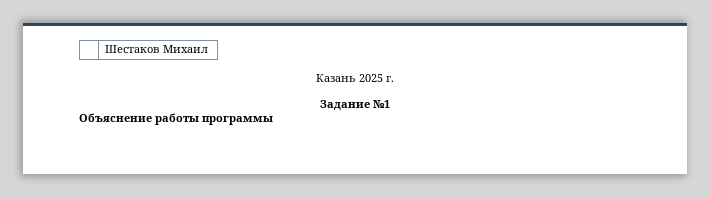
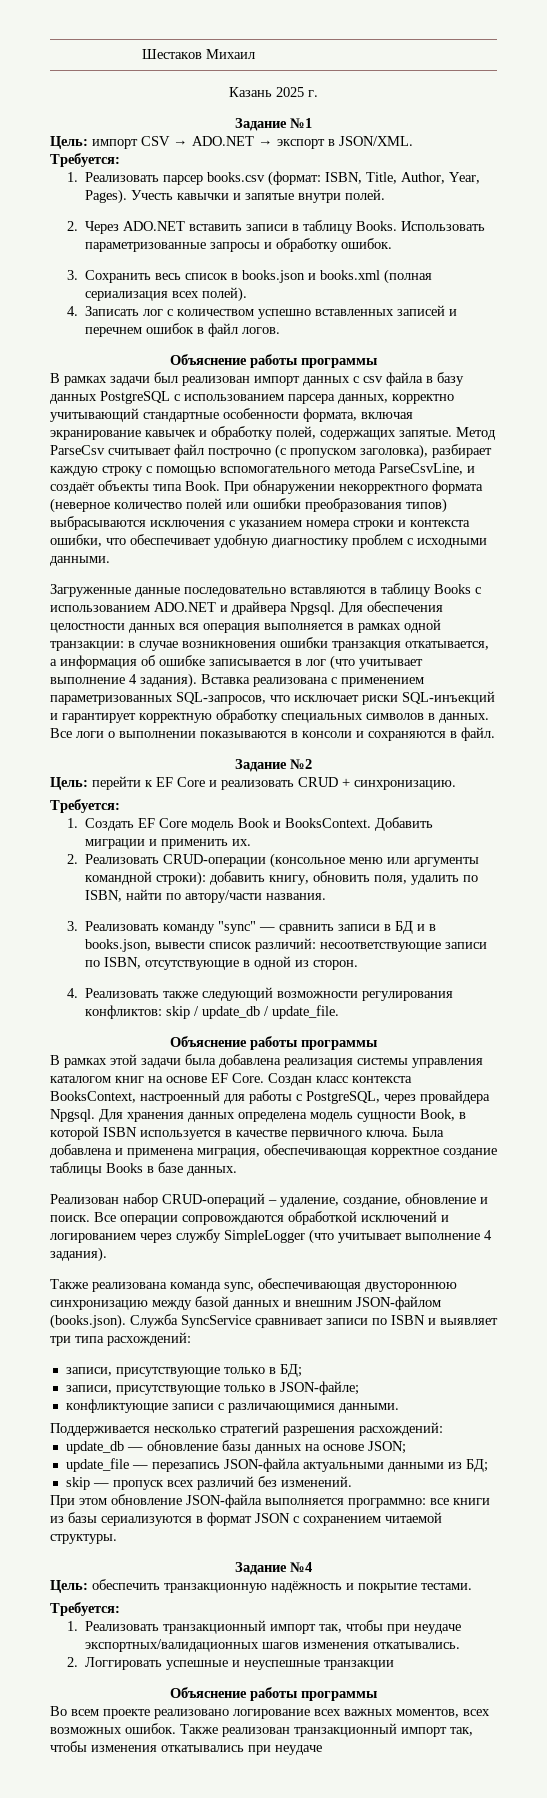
+ Цель: импорт CSV → ADO.NET → экспорт в JSON/XML.
+ Требуется:
+ 1. Реализовать парсер books.csv (формат: ISBN, Title, Author, Year, Pages). Учесть кавычки и запятые внутри полей.
+ 2. Через ADO.NET вставить записи в таблицу Books. Использовать параметризованные запросы и обработку ошибок.
+ 3. Сохранить весь список в books.json и books.xml (полная сериализация всех полей).
+ 4. Записать лог с количеством успешно вставленных записей и перечнем ошибок в файл логов.
  Объяснение работы программы
+ В рамках задачи был реализован импорт данных с csv файла в базу данных PostgreSQL с использованием парсера данных, корректно учитывающий стандартные особенности формата, включая экранирование кавычек и обработку полей, содержащих запятые. Метод ParseCsv считывает файл построчно (с пропуском заголовка), разбирает каждую строку с помощью вспомогательного метода ParseCsvLine, и создаёт объекты типа Book. При обнаружении некорректного формата (неверное количество полей или ошибки преобразования типов) выбрасываются исключения с указанием номера строки и контекста ошибки, что обеспечивает удобную диагностику проблем с исходными данными.
+ Загруженные данные последовательно вставляются в таблицу Books с использованием ADO.NET и драйвера Npgsql. Для обеспечения целостности данных вся операция выполняется в рамках одной транзакции: в случае возникновения ошибки транзакция откатывается, а информация об ошибке записывается в лог (что учитывает выполнение 4 задания). Вставка реализована с применением параметризованных SQL-запросов, что исключает риски SQL-инъекций и гарантирует корректную обработку специальных символов в данных. Все логи о выполнении показываются в консоли и сохраняются в файл.
+ Задание №2
+ Цель: перейти к EF Core и реализовать CRUD + синхронизацию.
+ Требуется:
+ 1. Создать EF Core модель Book и BooksContext. Добавить миграции и применить их.
+ 2. Реализовать CRUD-операции (консольное меню или аргументы командной строки): добавить книгу, обновить поля, удалить по ISBN, найти по автору/части названия.
+ 3. Реализовать команду "sync" — сравнить записи в БД и в books.json, вывести список различий: несоответствующие записи по ISBN, отсутствующие в одной из сторон.
+ 4. Реализовать также следующий возможности регулирования конфликтов: skip / update_db / update_file.
+ Объяснение работы программы
+ В рамках этой задачи была добавлена реализация системы управления каталогом книг на основе EF Core. Создан класс контекста BooksContext, настроенный для работы с PostgreSQL, через провайдера Npgsql. Для хранения данных определена модель сущности Book, в которой ISBN используется в качестве первичного ключа. Была добавлена и применена миграция, обеспечивающая корректное создание таблицы Books в базе данных.
+ Реализован набор CRUD-операций – удаление, создание, обновление и поиск. Все операции сопровождаются обработкой исключений и логированием через службу SimpleLogger (что учитывает выполнение 4 задания).
+ Также реализована команда sync, обеспечивающая двустороннюю синхронизацию между базой данных и внешним JSON-файлом (books.json). Служба SyncService сравнивает записи по ISBN и выявляет три типа расхождений:
+ записи, присутствующие только в БД;
+ записи, присутствующие только в JSON-файле;
+ конфликтующие записи с различающимися данными.
+ Поддерживается несколько стратегий разрешения расхождений:
+ update_db — обновление базы данных на основе JSON;
+ update_file — перезапись JSON-файла актуальными данными из БД;
+ skip — пропуск всех различий без изменений.
+ При этом обновление JSON-файла выполняется программно: все книги из базы сериализуются в формат JSON с сохранением читаемой структуры.
+ Задание №4
+ Цель: обеспечить транзакционную надёжность и покрытие тестами.
+ Требуется:
+ 1. Реализовать транзакционный импорт так, чтобы при неудаче экспортных/валидационных шагов изменения откатывались.
+ 2. Логгировать успешные и неуспешные транзакции
+ Объяснение работы программы
+ Во всем проекте реализовано логирование всех важных моментов, всех возможных ошибок. Также реализован транзакционный импорт так, чтобы изменения откатывались при неудаче

